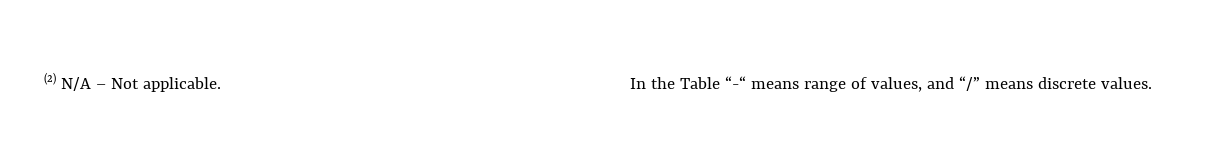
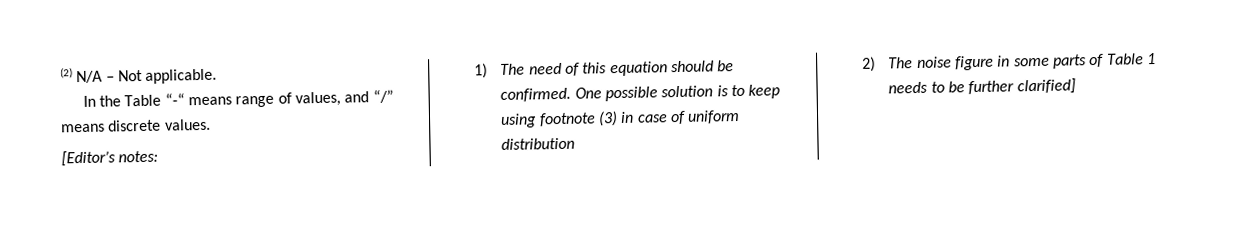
+ [Editor’s notes:
+ 1) The need of this equation should be confirmed. One possible solution is to keep using footnote (3) in case of uniform distribution
+ 2) The noise figure in some parts of Table 1 needs to be further clarified]

